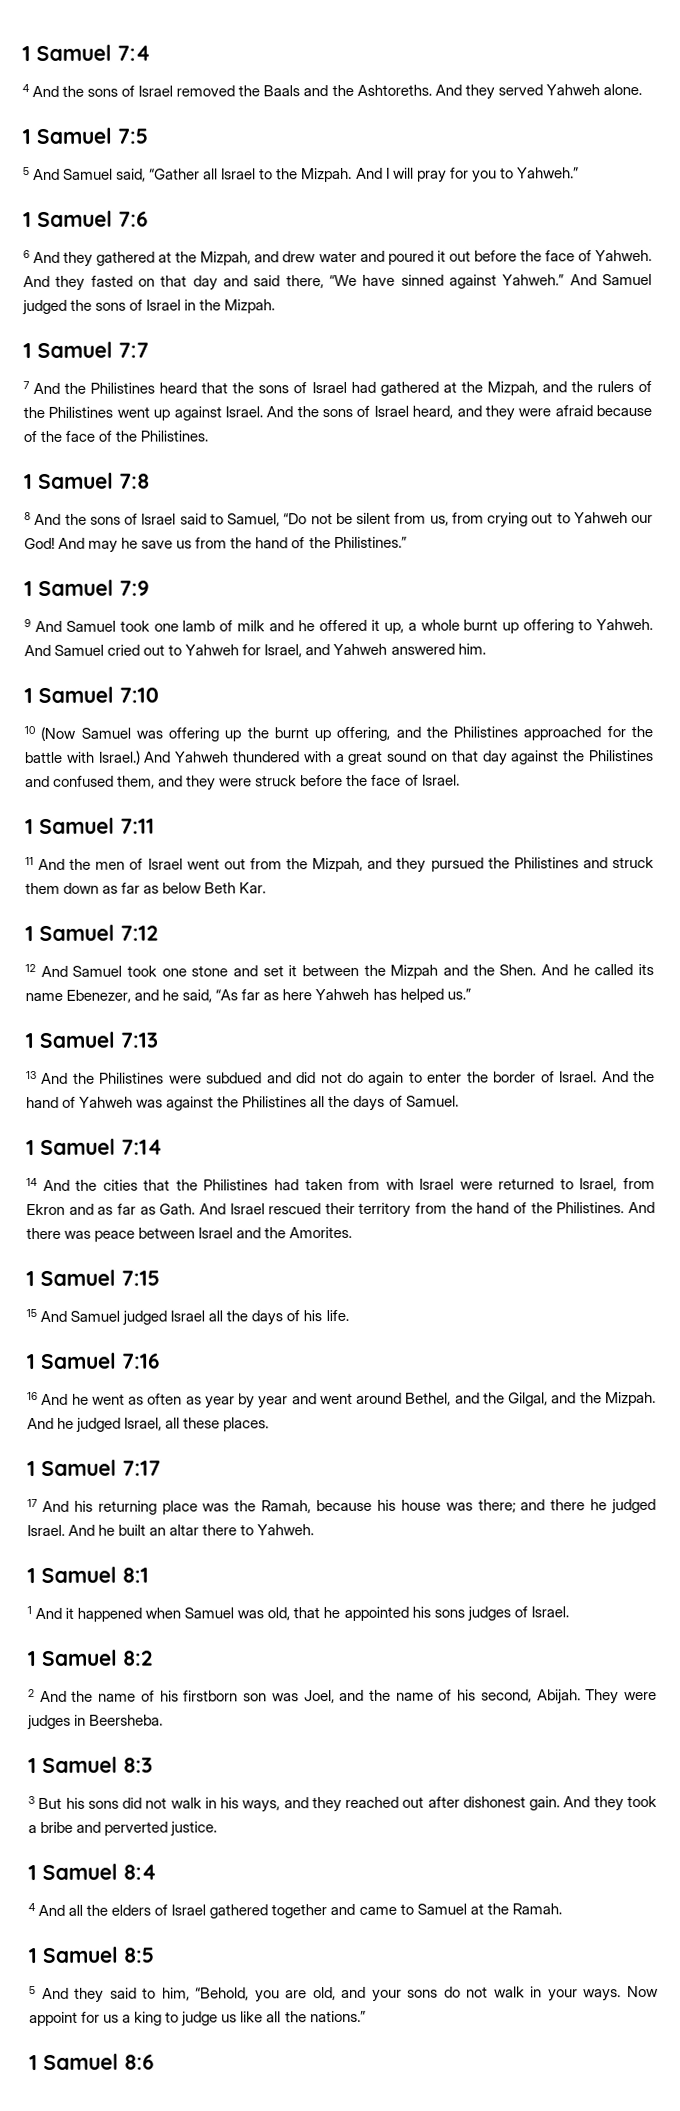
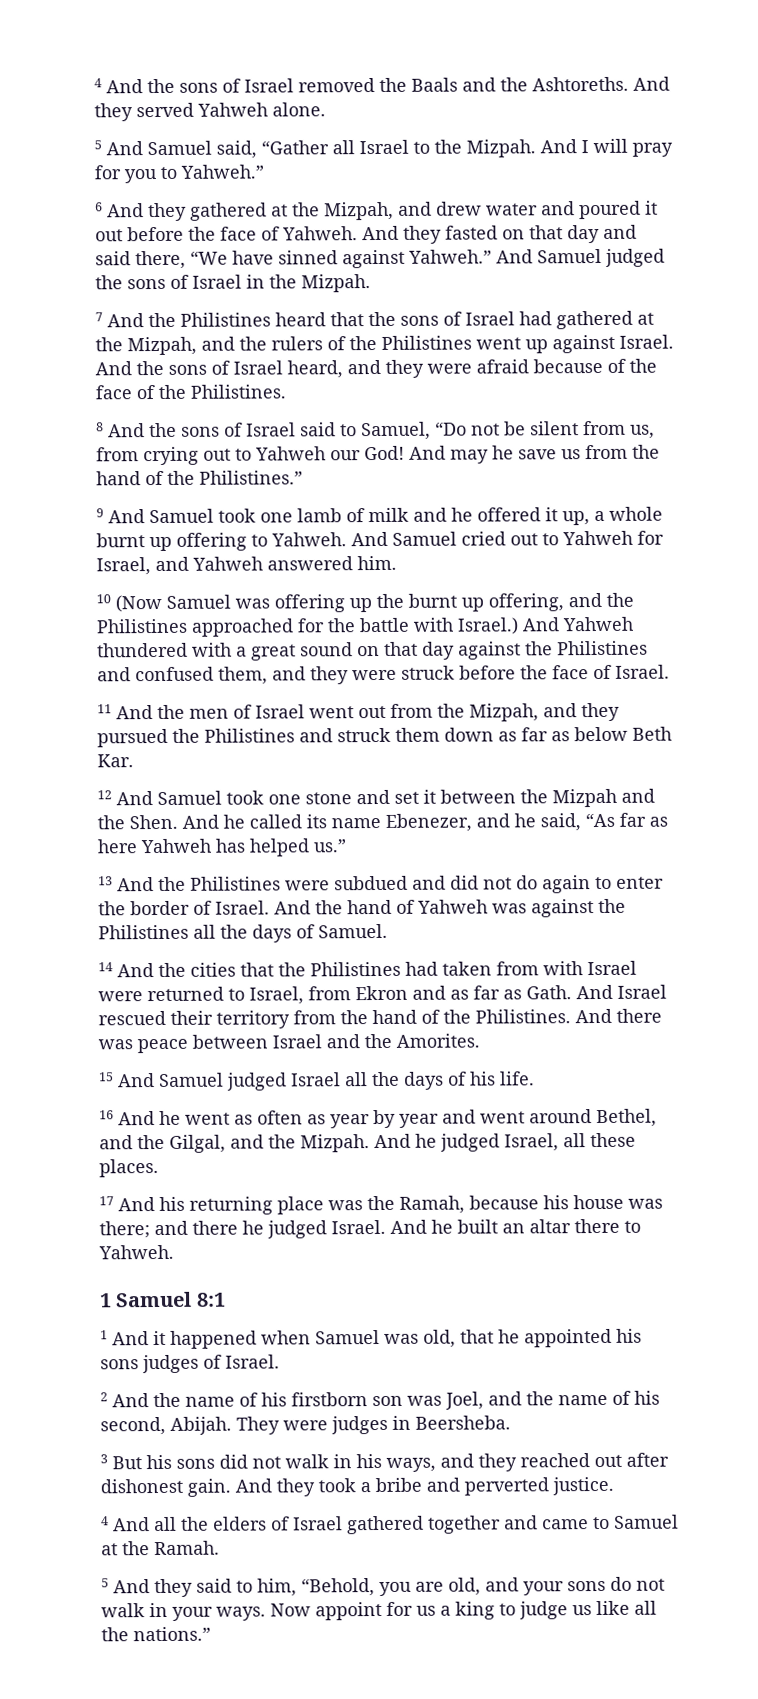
- 1 Samuel 7:4
- 1 Samuel 7:5
- 1 Samuel 7:6
- 1 Samuel 7:7
- 1 Samuel 7:8
- 1 Samuel 7:9
- 1 Samuel 7:10
- 1 Samuel 7:11
- 1 Samuel 7:12
- 1 Samuel 7:13
- 1 Samuel 7:14
- 1 Samuel 7:15
- 1 Samuel 7:16
- 1 Samuel 7:17
- 1 Samuel 8:2
- 1 Samuel 8:3
- 1 Samuel 8:4
- 1 Samuel 8:5
- 1 Samuel 8:6

